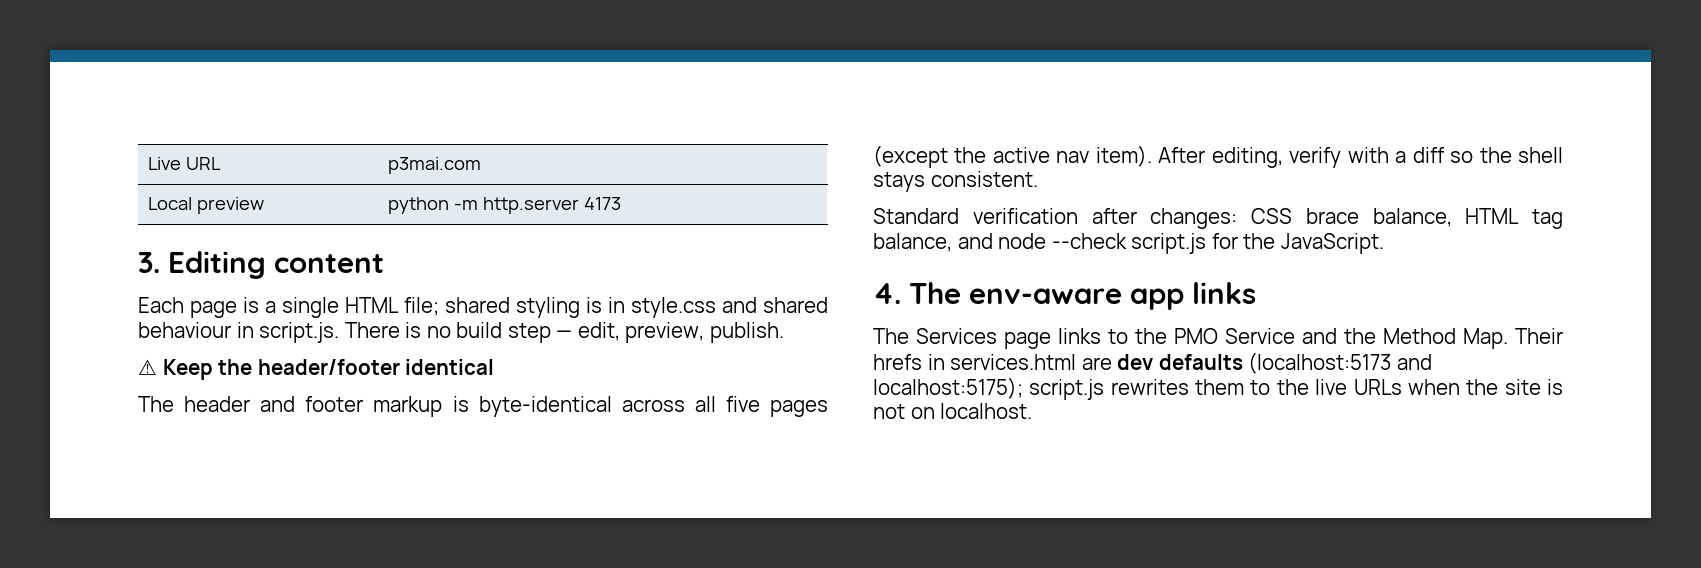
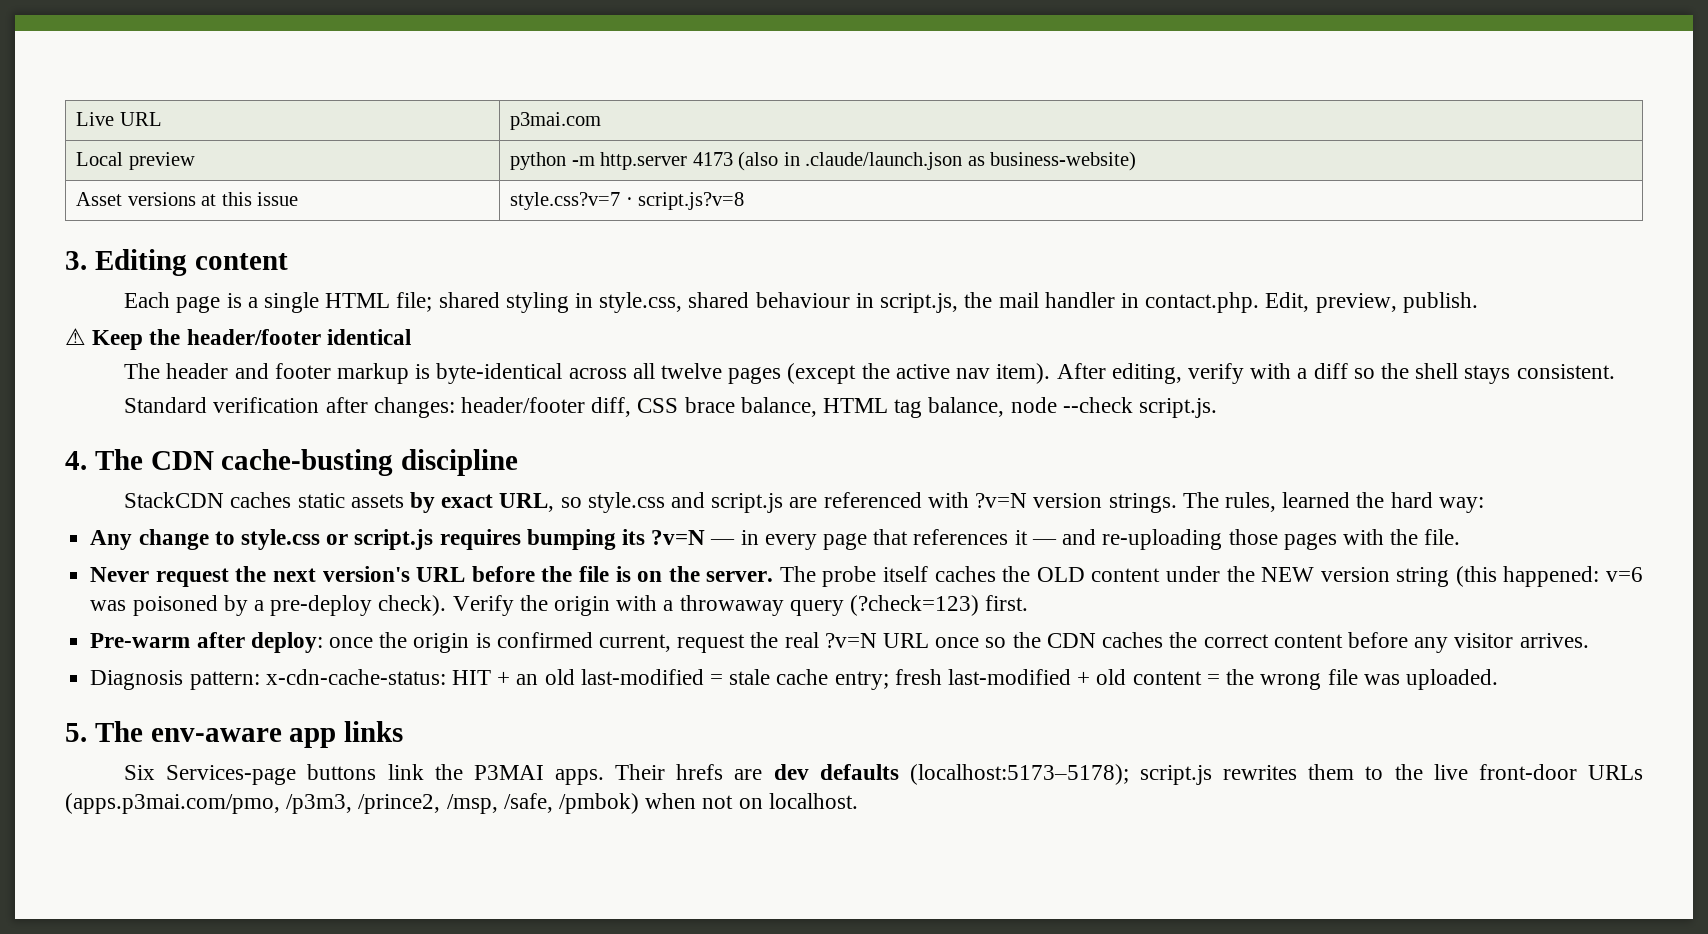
- Local preview | python -m http.server 4173
+ Local preview | python -m http.server 4173 (also in .claude/launch.json as business-website)
+ Asset versions at this issue | style.css?v=7 · script.js?v=8
- Each page is a single HTML file; shared styling is in style.css and shared behaviour in script.js. There is no build step — edit, preview, publish.
+ Each page is a single HTML file; shared styling in style.css, shared behaviour in script.js, the mail handler in contact.php. Edit, preview, publish.
- The header and footer markup is byte-identical across all five pages (except the active nav item).
+ The header and footer markup is byte-identical across all twelve pages (except the active nav item).
- Standard verification after changes: CSS brace balance, HTML tag balance, and node --check script.js for the JavaScript.
- 4. The env-aware app links
- The Services page links to the PMO Service and the Method Map. Their hrefs in services.html are dev defaults (localhost:5173 and localhost:5175); script.js rewrites them to the live URLs when the site is not on localhost.
+ Standard verification after changes: header/footer diff, CSS brace balance, HTML tag balance, node --check script.js.
+ 4. The CDN cache-busting discipline
+ StackCDN caches static assets by exact URL, so style.css and script.js are referenced with ?v=N version strings. The rules, learned the hard way:
+ Any change to style.css or script.js requires bumping its ?v=N — in every page that references it — and re-uploading those pages with the file.
+ Never request the next version's URL before the file is on the server. The probe itself caches the OLD content under the NEW version string (this happened: v=6 was poisoned by a pre-deploy check). Verify the origin with a throwaway query (?check=123) first.
+ Pre-warm after deploy: once the origin is confirmed current, request the real ?v=N URL once so the CDN caches the correct content before any visitor arrives.
+ Diagnosis pattern: x-cdn-cache-status: HIT + an old last-modified = stale cache entry; fresh last-modified + old content = the wrong file was uploaded.
+ 5. The env-aware app links
+ Six Services-page buttons link the P3MAI apps. Their hrefs are dev defaults (localhost:5173–5178); script.js rewrites them to the live front-door URLs (apps.p3mai.com/pmo, /p3m3, /prince2, /msp, /safe, /pmbok) when not on localhost.

